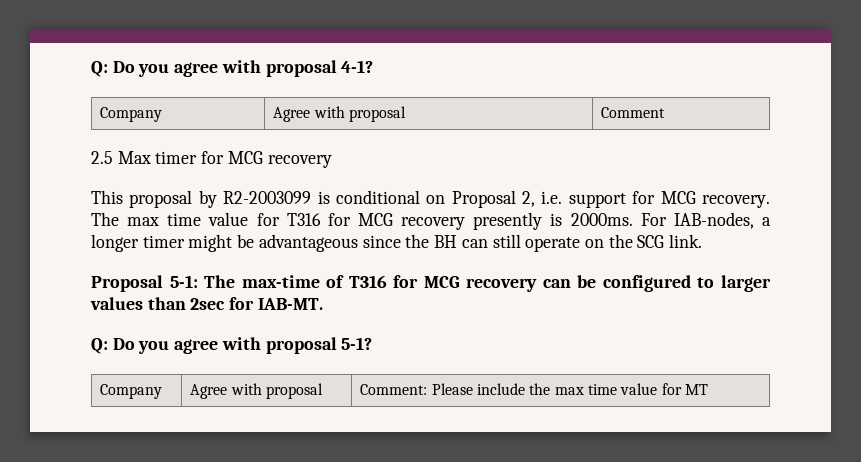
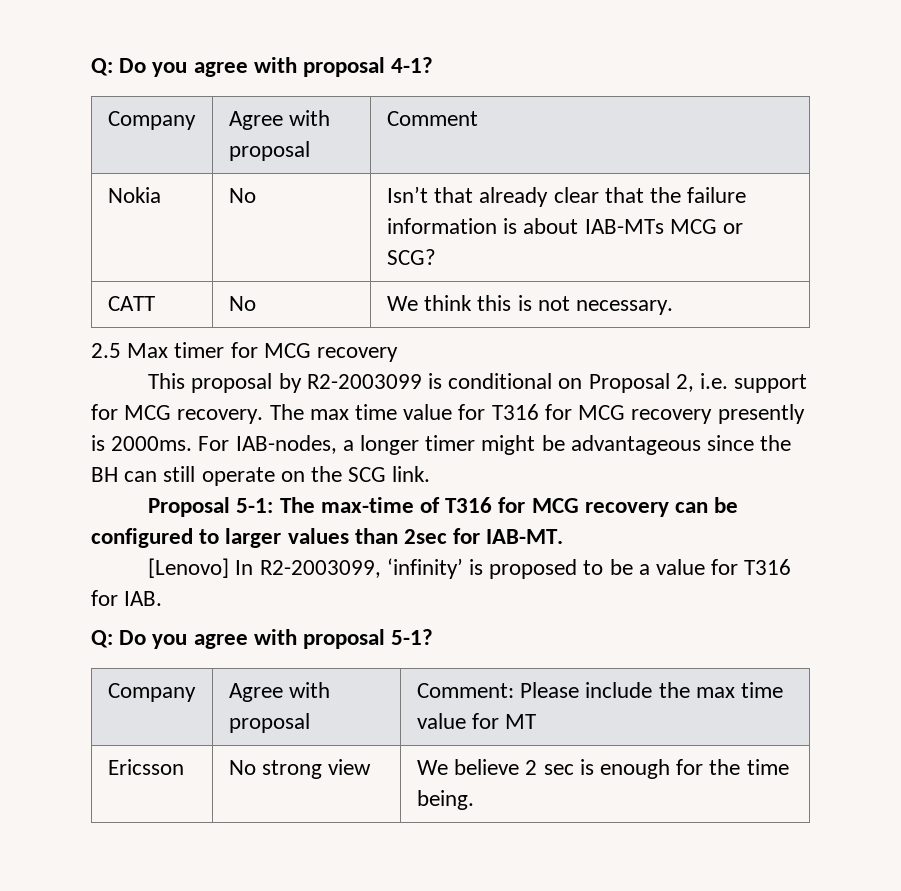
+ Nokia | No | Isn’t that already clear that the failure information is about IAB-MTs MCG or SCG?
+ CATT | No | We think this is not necessary.
+ [Lenovo] In R2-2003099, ‘infinity’ is proposed to be a value for T316 for IAB.
+ Ericsson | No strong view | We believe 2 sec is enough for the time being.

